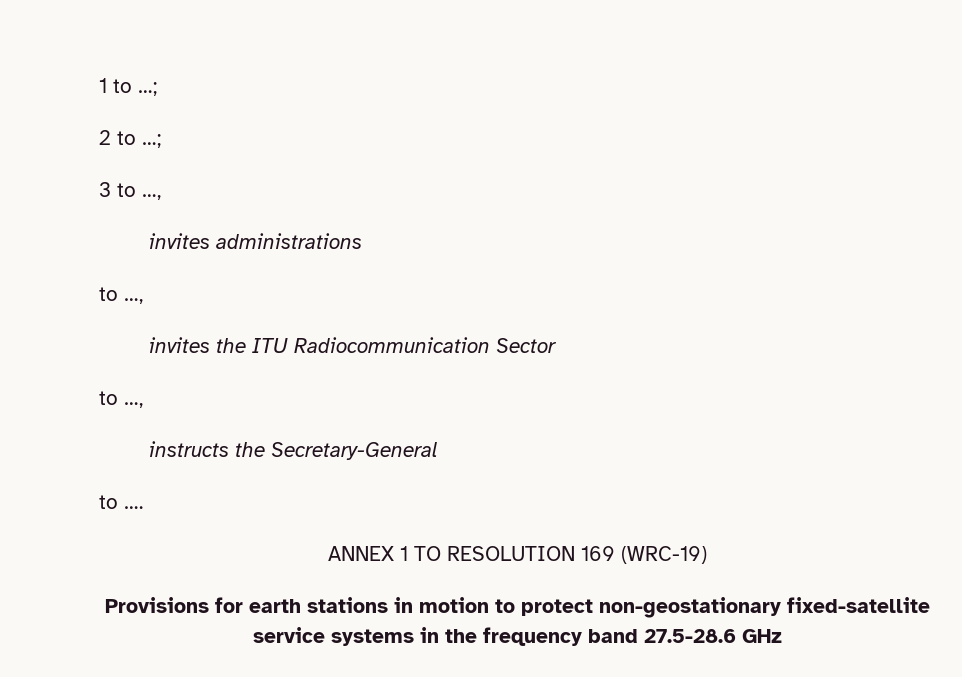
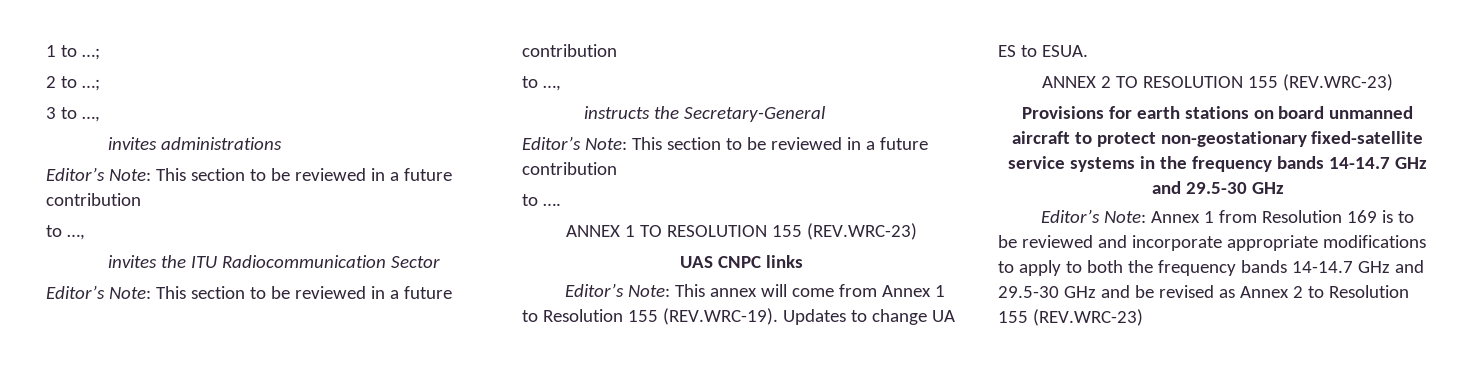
  invites administrations
+ Editor’s Note: This section to be reviewed in a future contribution
  invites the ITU Radiocommunication Sector
+ Editor’s Note: This section to be reviewed in a future contribution
  instructs the Secretary-General
+ Editor’s Note: This section to be reviewed in a future contribution
- ANNEX 1 TO RESOLUTION 169 (WRC-19)
+ ANNEX 1 TO RESOLUTION 155 (REV.WRC-23)
+ UAS CNPC links
+ Editor’s Note: This annex will come from Annex 1 to Resolution 155 (REV.WRC-19). Updates to change UA ES to ESUA.
+ ANNEX 2 TO RESOLUTION 155 (REV.WRC-23)
- Provisions for earth stations in motion to protect non-geostationary fixed-satellite service systems in the frequency band 27.5-28.6 GHz
+ Provisions for earth stations on board unmanned aircraft to protect non-geostationary fixed-satellite service systems in the frequency bands 14-14.7 GHz and 29.5-30 GHz
+ Editor’s Note: Annex 1 from Resolution 169 is to be reviewed and incorporate appropriate modifications to apply to both the frequency bands 14-14.7 GHz and 29.5-30 GHz and be revised as Annex 2 to Resolution 155 (REV.WRC-23)

